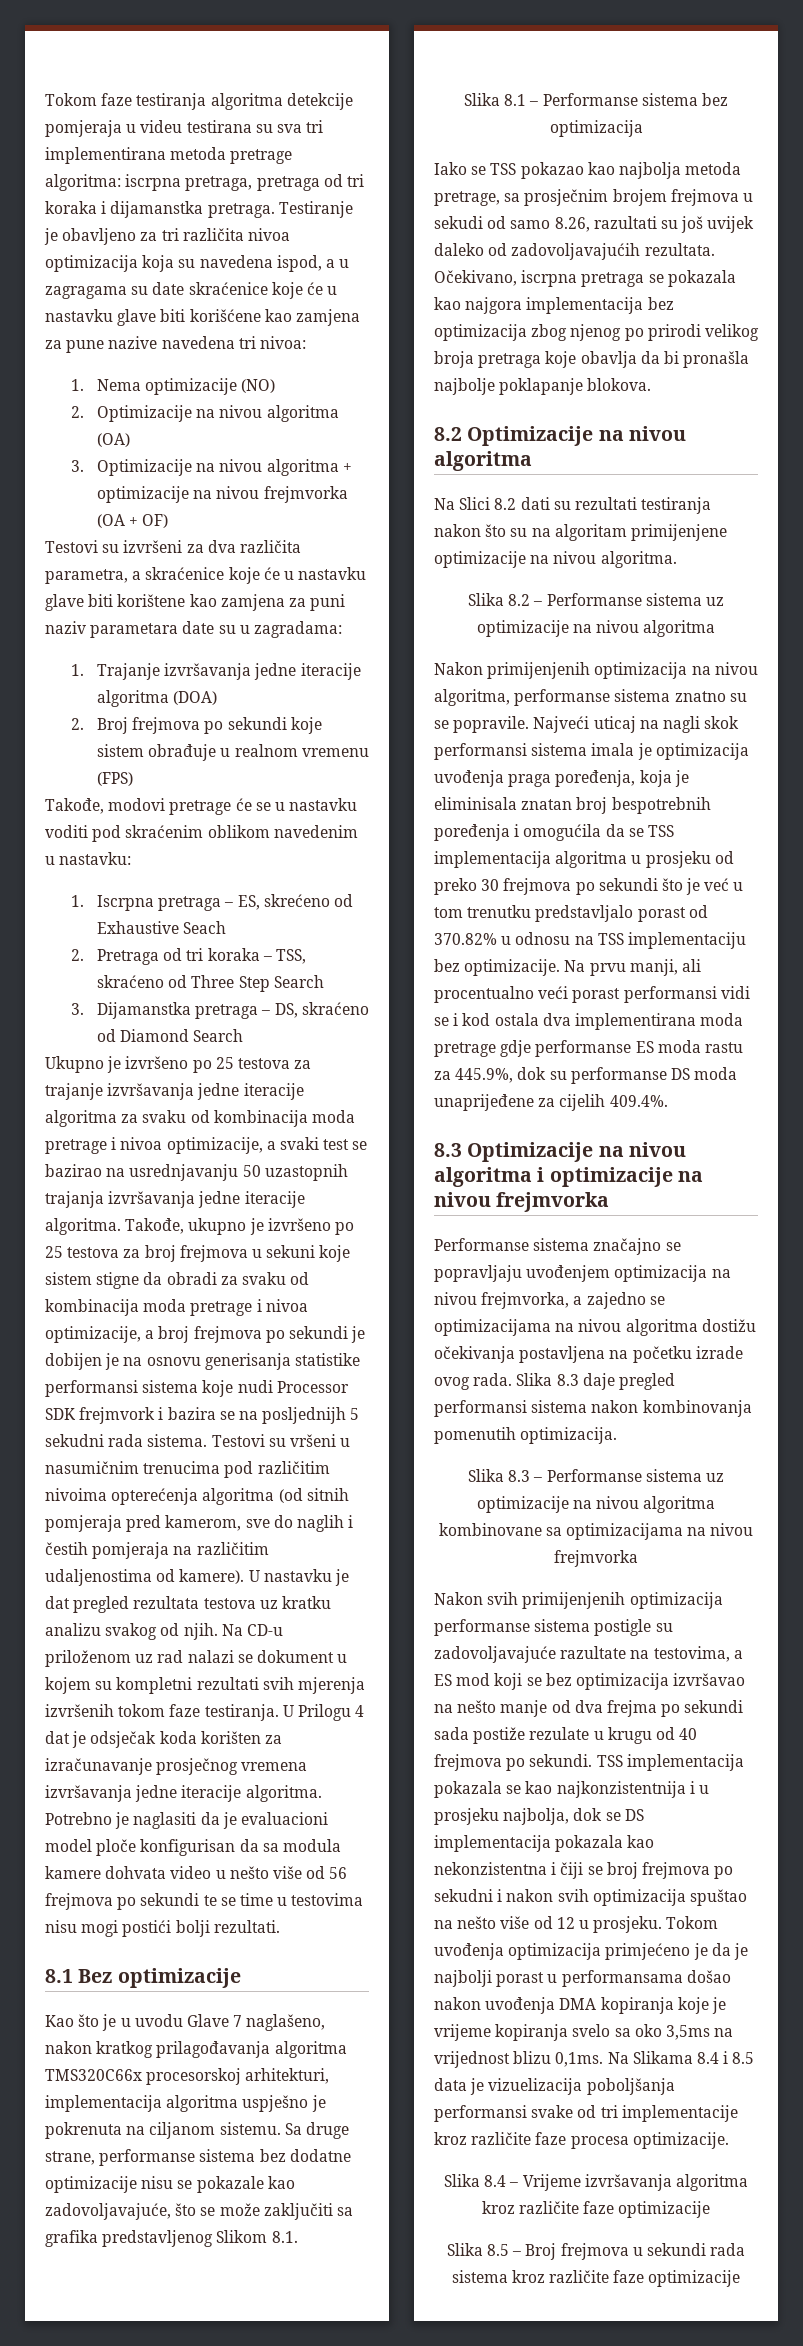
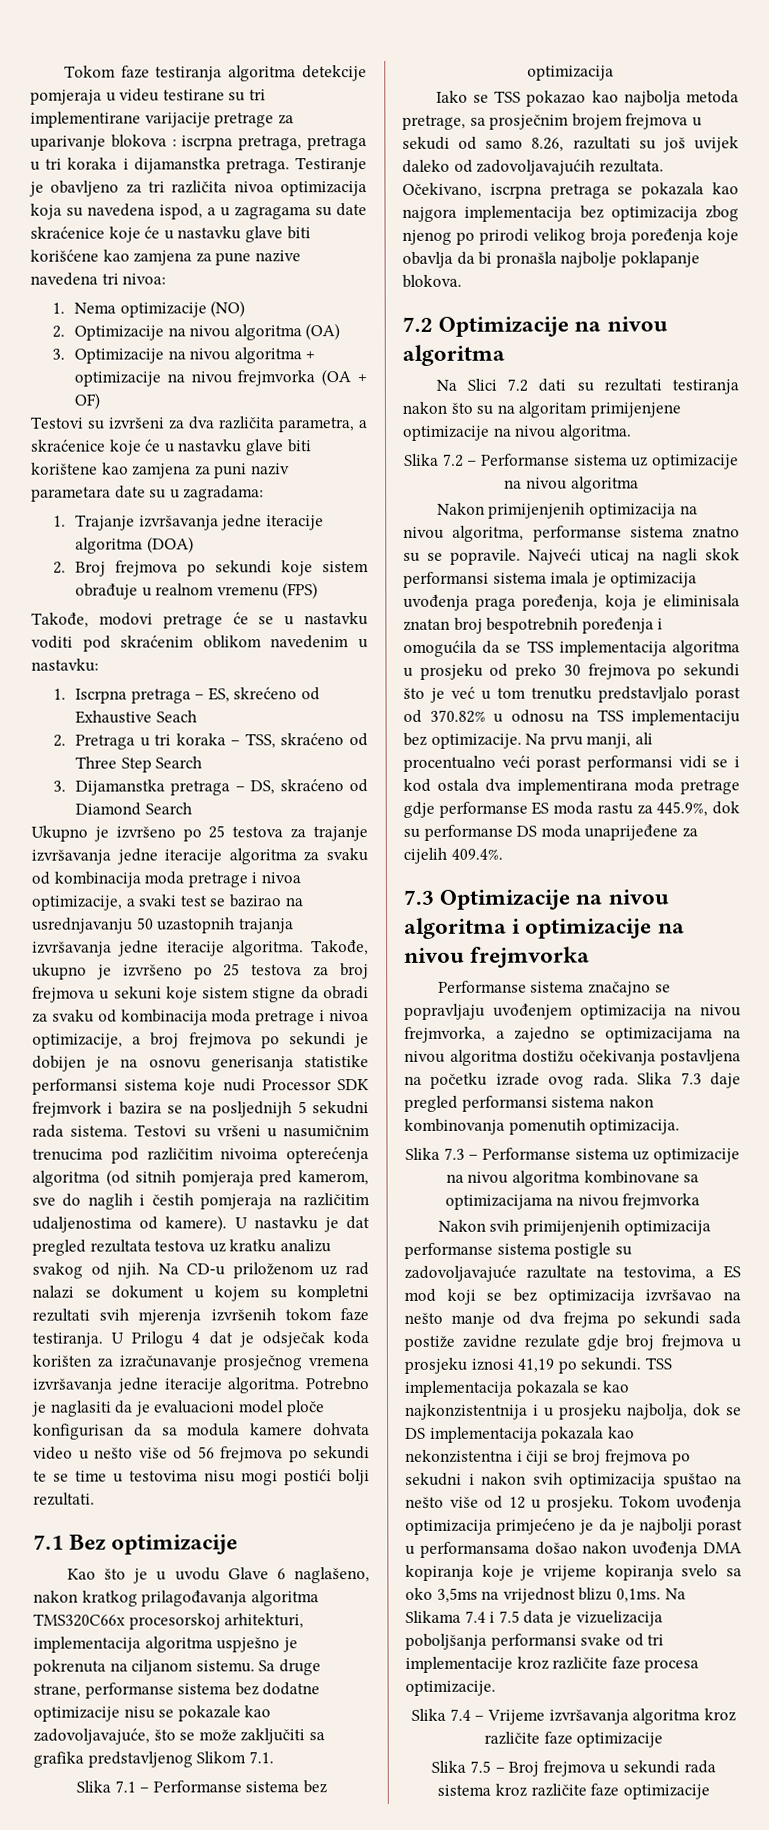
- Tokom faze testiranja algoritma detekcije pomjeraja u videu testirana su sva tri implementirana metoda pretrage algoritma: iscrpna pretraga, pretraga od tri koraka i dijamanstka pretraga.
+ Tokom faze testiranja algoritma detekcije pomjeraja u videu testirane su tri implementirane varijacije pretrage za uparivanje blokova : iscrpna pretraga, pretraga u tri koraka i dijamanstka pretraga.
- 2. Pretraga od tri koraka – TSS, skraćeno od Three Step Search
+ 2. Pretraga u tri koraka – TSS, skraćeno od Three Step Search
- 8.1 Bez optimizacije
+ 7.1 Bez optimizacije
- Kao što je u uvodu Glave 7 naglašeno, nakon kratkog prilagođavanja algoritma TMS320C66x procesorskoj arhitekturi, implementacija algoritma uspješno je pokrenuta na ciljanom sistemu.
+ Kao što je u uvodu Glave 6 naglašeno, nakon kratkog prilagođavanja algoritma TMS320C66x procesorskoj arhitekturi, implementacija algoritma uspješno je pokrenuta na ciljanom sistemu.
- Sa druge strane, performanse sistema bez dodatne optimizacije nisu se pokazale kao zadovoljavajuće, što se može zaključiti sa grafika predstavljenog Slikom 8.1.
- Slika 8.1 – Performanse sistema bez optimizacija
+ Sa druge strane, performanse sistema bez dodatne optimizacije nisu se pokazale kao zadovoljavajuće, što se može zaključiti sa grafika predstavljenog Slikom 7.1.
+ Slika 7.1 – Performanse sistema bez optimizacija
- Očekivano, iscrpna pretraga se pokazala kao najgora implementacija bez optimizacija zbog njenog po prirodi velikog broja pretraga koje obavlja da bi pronašla najbolje poklapanje blokova.
+ Očekivano, iscrpna pretraga se pokazala kao najgora implementacija bez optimizacija zbog njenog po prirodi velikog broja poređenja koje obavlja da bi pronašla najbolje poklapanje blokova.
- 8.2 Optimizacije na nivou algoritma
+ 7.2 Optimizacije na nivou algoritma
- Na Slici 8.2 dati su rezultati testiranja nakon što su na algoritam primijenjene optimizacije na nivou algoritma.
+ Na Slici 7.2 dati su rezultati testiranja nakon što su na algoritam primijenjene optimizacije na nivou algoritma.
- Slika 8.2 – Performanse sistema uz optimizacije na nivou algoritma
+ Slika 7.2 – Performanse sistema uz optimizacije na nivou algoritma
- 8.3 Optimizacije na nivou algoritma i optimizacije na nivou frejmvorka
+ 7.3 Optimizacije na nivou algoritma i optimizacije na nivou frejmvorka
- Slika 8.3 daje pregled performansi sistema nakon kombinovanja pomenutih optimizacija.
+ Slika 7.3 daje pregled performansi sistema nakon kombinovanja pomenutih optimizacija.
- Slika 8.3 – Performanse sistema uz optimizacije na nivou algoritma kombinovane sa optimizacijama na nivou frejmvorka
+ Slika 7.3 – Performanse sistema uz optimizacije na nivou algoritma kombinovane sa optimizacijama na nivou frejmvorka
- Nakon svih primijenjenih optimizacija performanse sistema postigle su zadovoljavajuće razultate na testovima, a ES mod koji se bez optimizacija izvršavao na nešto manje od dva frejma po sekundi sada postiže rezulate u krugu od 40 frejmova po sekundi.
+ Nakon svih primijenjenih optimizacija performanse sistema postigle su zadovoljavajuće razultate na testovima, a ES mod koji se bez optimizacija izvršavao na nešto manje od dva frejma po sekundi sada postiže zavidne rezulate gdje broj frejmova u prosjeku iznosi 41,19 po sekundi.
- Na Slikama 8.4 i 8.5 data je vizuelizacija poboljšanja performansi svake od tri implementacije kroz različite faze procesa optimizacije.
+ Na Slikama 7.4 i 7.5 data je vizuelizacija poboljšanja performansi svake od tri implementacije kroz različite faze procesa optimizacije.
- Slika 8.4 – Vrijeme izvršavanja algoritma kroz različite faze optimizacije
+ Slika 7.4 – Vrijeme izvršavanja algoritma kroz različite faze optimizacije
- Slika 8.5 – Broj frejmova u sekundi rada sistema kroz različite faze optimizacije
+ Slika 7.5 – Broj frejmova u sekundi rada sistema kroz različite faze optimizacije

